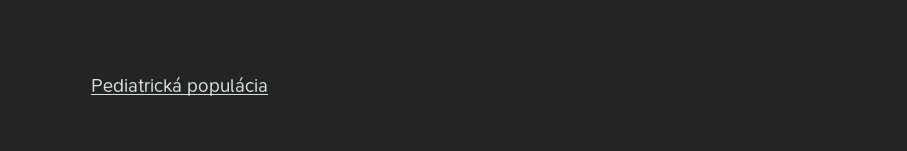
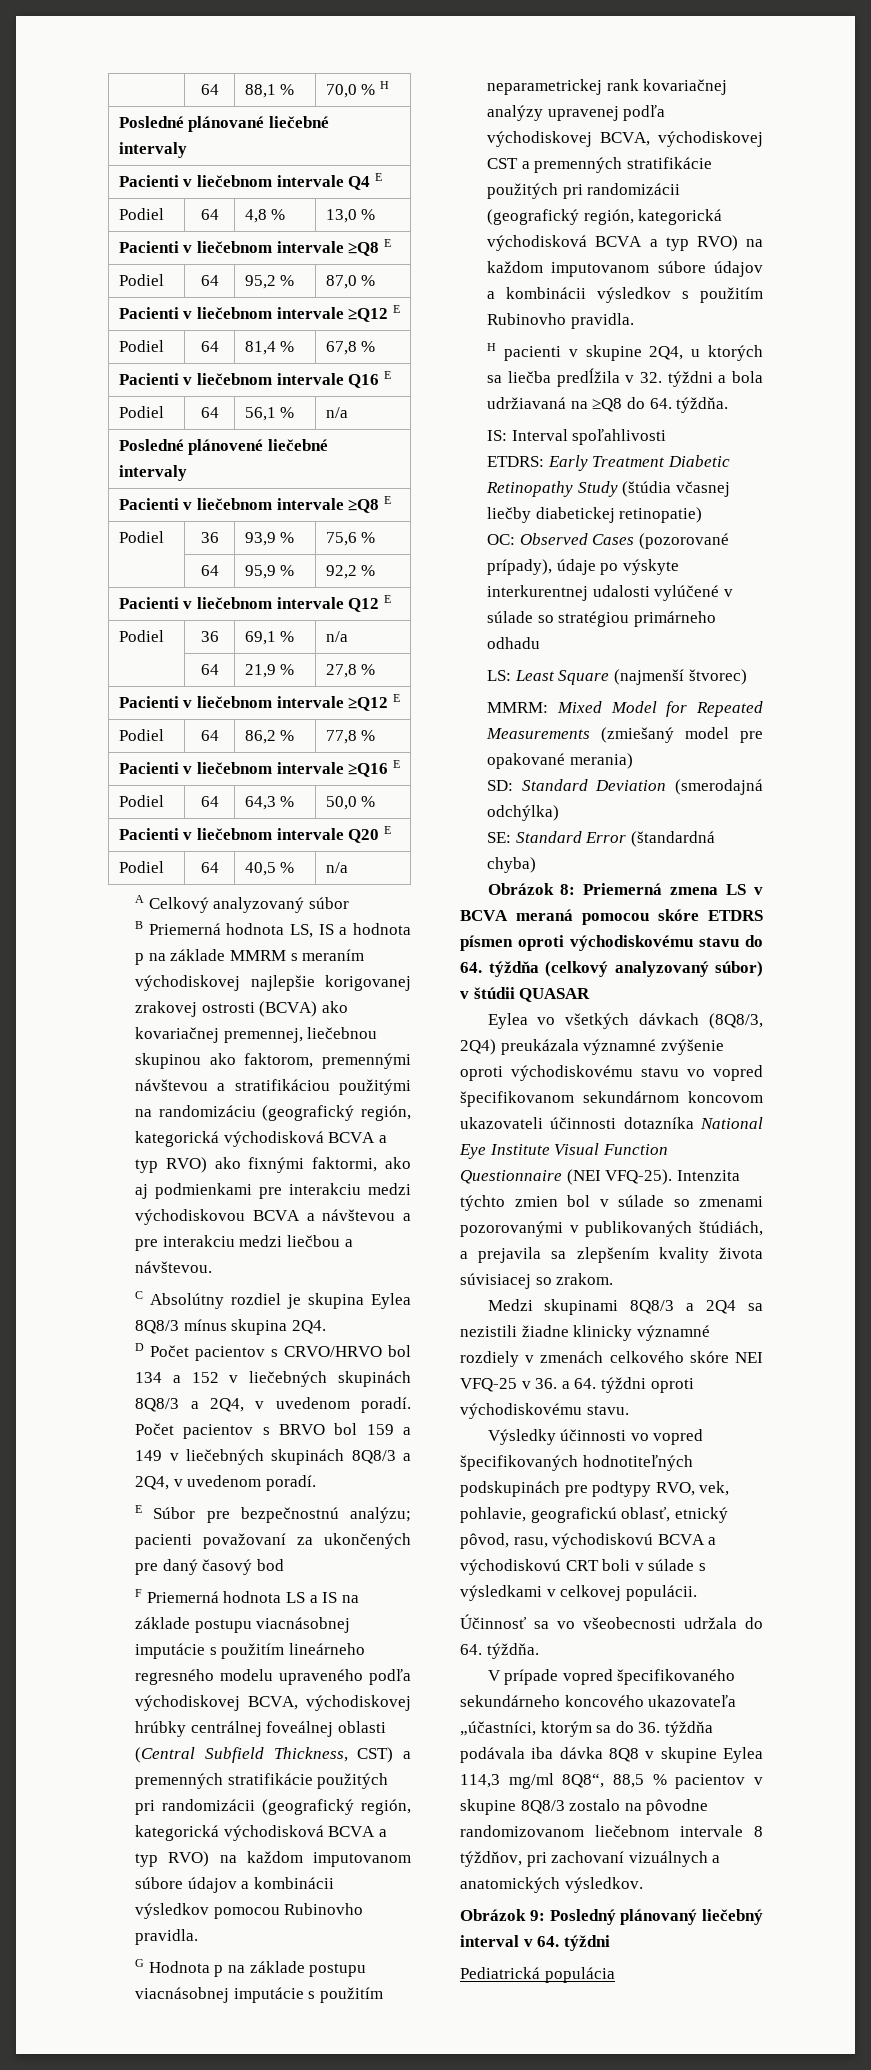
+ | 64 | 88,1 % | 70,0 % H
+ Posledné plánované liečebné intervaly
+ Pacienti v liečebnom intervale Q4 E
+ Podiel | 64 | 4,8 % | 13,0 %
+ Pacienti v liečebnom intervale ≥Q8 E
+ Podiel | 64 | 95,2 % | 87,0 %
+ Pacienti v liečebnom intervale ≥Q12 E
+ Podiel | 64 | 81,4 % | 67,8 %
+ Pacienti v liečebnom intervale Q16 E
+ Podiel | 64 | 56,1 % | n/a
+ Posledné plánovené liečebné intervaly
+ Pacienti v liečebnom intervale ≥Q8 E
+ Podiel | 36 | 93,9 % | 75,6 %
+ | 64 | 95,9 % | 92,2 %
+ Pacienti v liečebnom intervale Q12 E
+ Podiel | 36 | 69,1 % | n/a
+ | 64 | 21,9 % | 27,8 %
+ Pacienti v liečebnom intervale ≥Q12 E
+ Podiel | 64 | 86,2 % | 77,8 %
+ Pacienti v liečebnom intervale ≥Q16 E
+ Podiel | 64 | 64,3 % | 50,0 %
+ Pacienti v liečebnom intervale Q20 E
+ Podiel | 64 | 40,5 % | n/a
+ A Celkový analyzovaný súbor
+ B Priemerná hodnota LS, IS a hodnota p na základe MMRM s meraním východiskovej najlepšie korigovanej zrakovej ostrosti (BCVA) ako kovariačnej premennej, liečebnou skupinou ako faktorom, premennými návštevou a stratifikáciou použitými na randomizáciu (geografický región, kategorická východisková BCVA a typ RVO) ako fixnými faktormi, ako aj podmienkami pre interakciu medzi východiskovou BCVA a návštevou a pre interakciu medzi liečbou a návštevou.
+ C Absolútny rozdiel je skupina Eylea 8Q8/3 mínus skupina 2Q4.
+ D Počet pacientov s CRVO/HRVO bol 134 a 152 v liečebných skupinách 8Q8/3 a 2Q4, v uvedenom poradí. Počet pacientov s BRVO bol 159 a 149 v liečebných skupinách 8Q8/3 a 2Q4, v uvedenom poradí.
+ E Súbor pre bezpečnostnú analýzu; pacienti považovaní za ukončených pre daný časový bod
+ F Priemerná hodnota LS a IS na základe postupu viacnásobnej imputácie s použitím lineárneho regresného modelu upraveného podľa východiskovej BCVA, východiskovej hrúbky centrálnej foveálnej oblasti (Central Subfield Thickness, CST) a premenných stratifikácie použitých pri randomizácii (geografický región, kategorická východisková BCVA a typ RVO) na každom imputovanom súbore údajov a kombinácii výsledkov pomocou Rubinovho pravidla.
+ G Hodnota p na základe postupu viacnásobnej imputácie s použitím neparametrickej rank kovariačnej analýzy upravenej podľa východiskovej BCVA, východiskovej CST a premenných stratifikácie použitých pri randomizácii (geografický región, kategorická východisková BCVA a typ RVO) na každom imputovanom súbore údajov a kombinácii výsledkov s použitím Rubinovho pravidla.
+ H pacienti v skupine 2Q4, u ktorých sa liečba predĺžila v 32. týždni a bola udržiavaná na ≥Q8 do 64. týždňa.
+ IS: Interval spoľahlivosti
+ ETDRS: Early Treatment Diabetic Retinopathy Study (štúdia včasnej liečby diabetickej retinopatie)
+ OC: Observed Cases (pozorované prípady), údaje po výskyte interkurentnej udalosti vylúčené v súlade so stratégiou primárneho odhadu
+ LS: Least Square (najmenší štvorec)
+ MMRM: Mixed Model for Repeated Measurements (zmiešaný model pre opakované merania)
+ SD: Standard Deviation (smerodajná odchýlka)
+ SE: Standard Error (štandardná chyba)
+ Obrázok 8: Priemerná zmena LS v BCVA meraná pomocou skóre ETDRS písmen oproti východiskovému stavu do 64. týždňa (celkový analyzovaný súbor) v štúdii QUASAR
+ Eylea vo všetkých dávkach (8Q8/3, 2Q4) preukázala významné zvýšenie oproti východiskovému stavu vo vopred špecifikovanom sekundárnom koncovom ukazovateli účinnosti dotazníka National Eye Institute Visual Function Questionnaire (NEI VFQ-25). Intenzita týchto zmien bol v súlade so zmenami pozorovanými v publikovaných štúdiách, a prejavila sa zlepšením kvality života súvisiacej so zrakom.
+ Medzi skupinami 8Q8/3 a 2Q4 sa nezistili žiadne klinicky významné rozdiely v zmenách celkového skóre NEI VFQ-25 v 36. a 64. týždni oproti východiskovému stavu.
+ Výsledky účinnosti vo vopred špecifikovaných hodnotiteľných podskupinách pre podtypy RVO, vek, pohlavie, geografickú oblasť, etnický pôvod, rasu, východiskovú BCVA a východiskovú CRT boli v súlade s výsledkami v celkovej populácii.
+ Účinnosť sa vo všeobecnosti udržala do 64. týždňa.
+ V prípade vopred špecifikovaného sekundárneho koncového ukazovateľa „účastníci, ktorým sa do 36. týždňa podávala iba dávka 8Q8 v skupine Eylea 114,3 mg/ml 8Q8“, 88,5 % pacientov v skupine 8Q8/3 zostalo na pôvodne randomizovanom liečebnom intervale 8 týždňov, pri zachovaní vizuálnych a anatomických výsledkov.
+ Obrázok 9: Posledný plánovaný liečebný interval v 64. týždni

